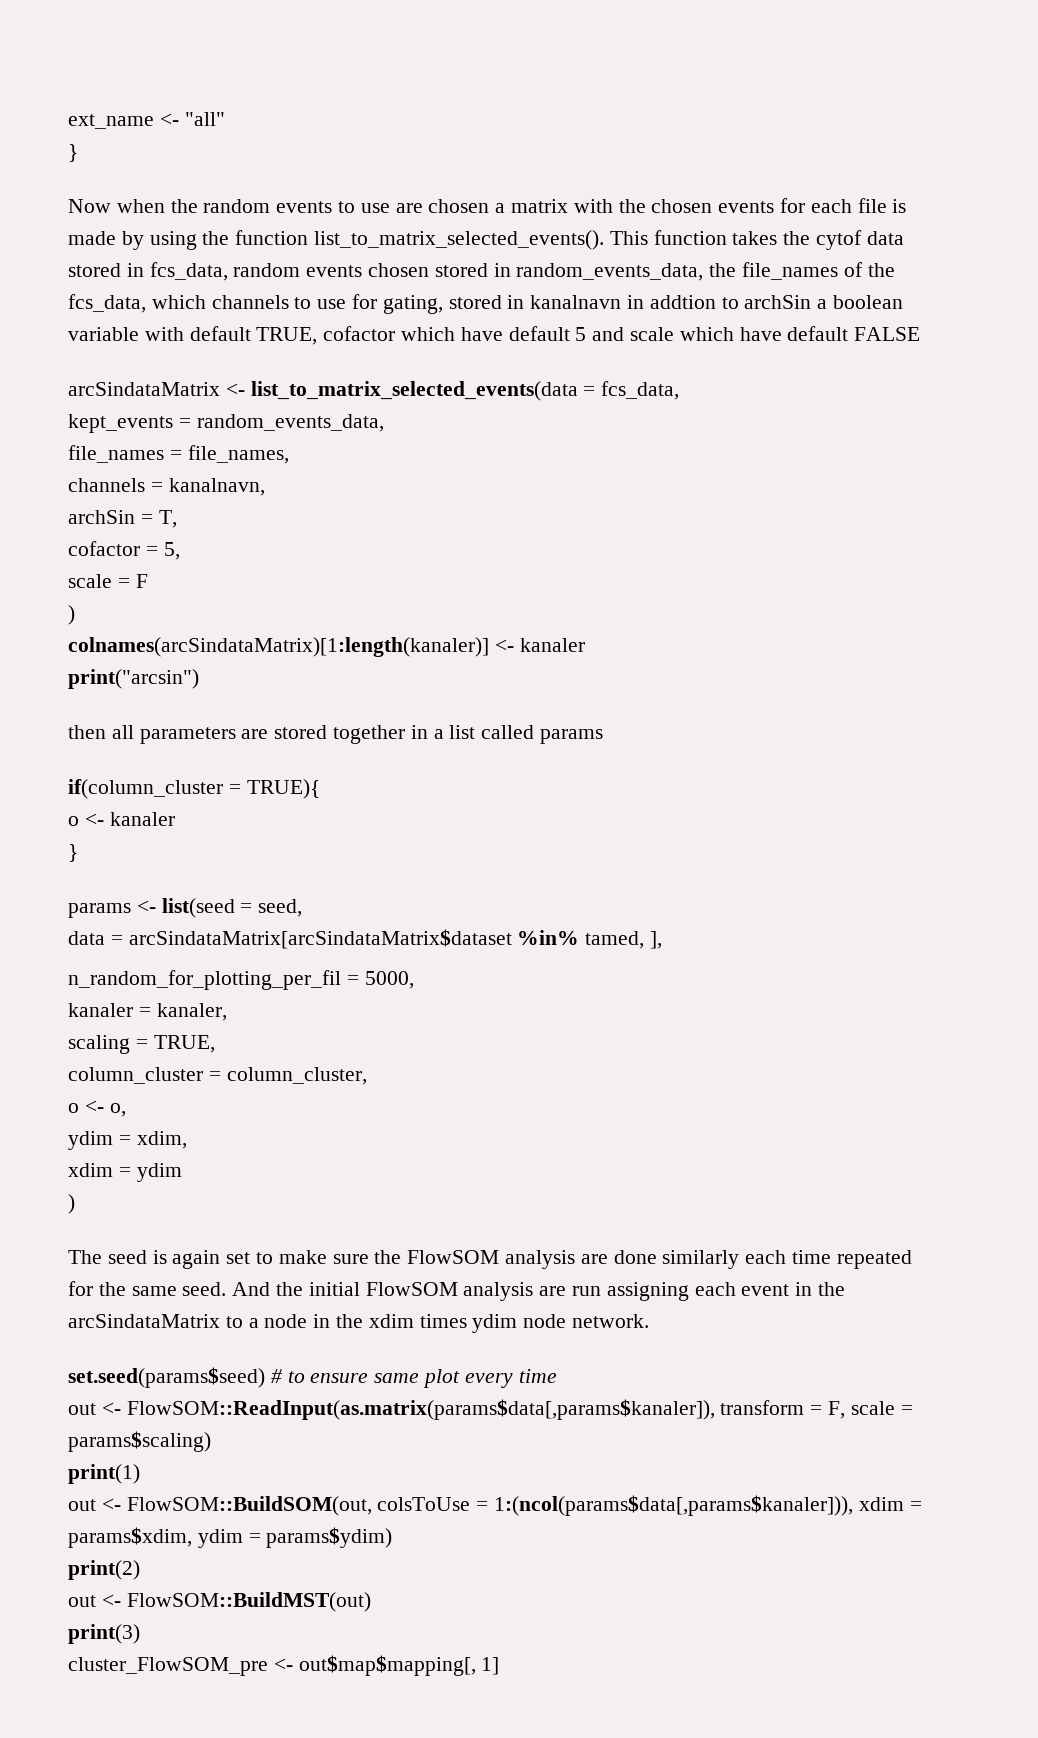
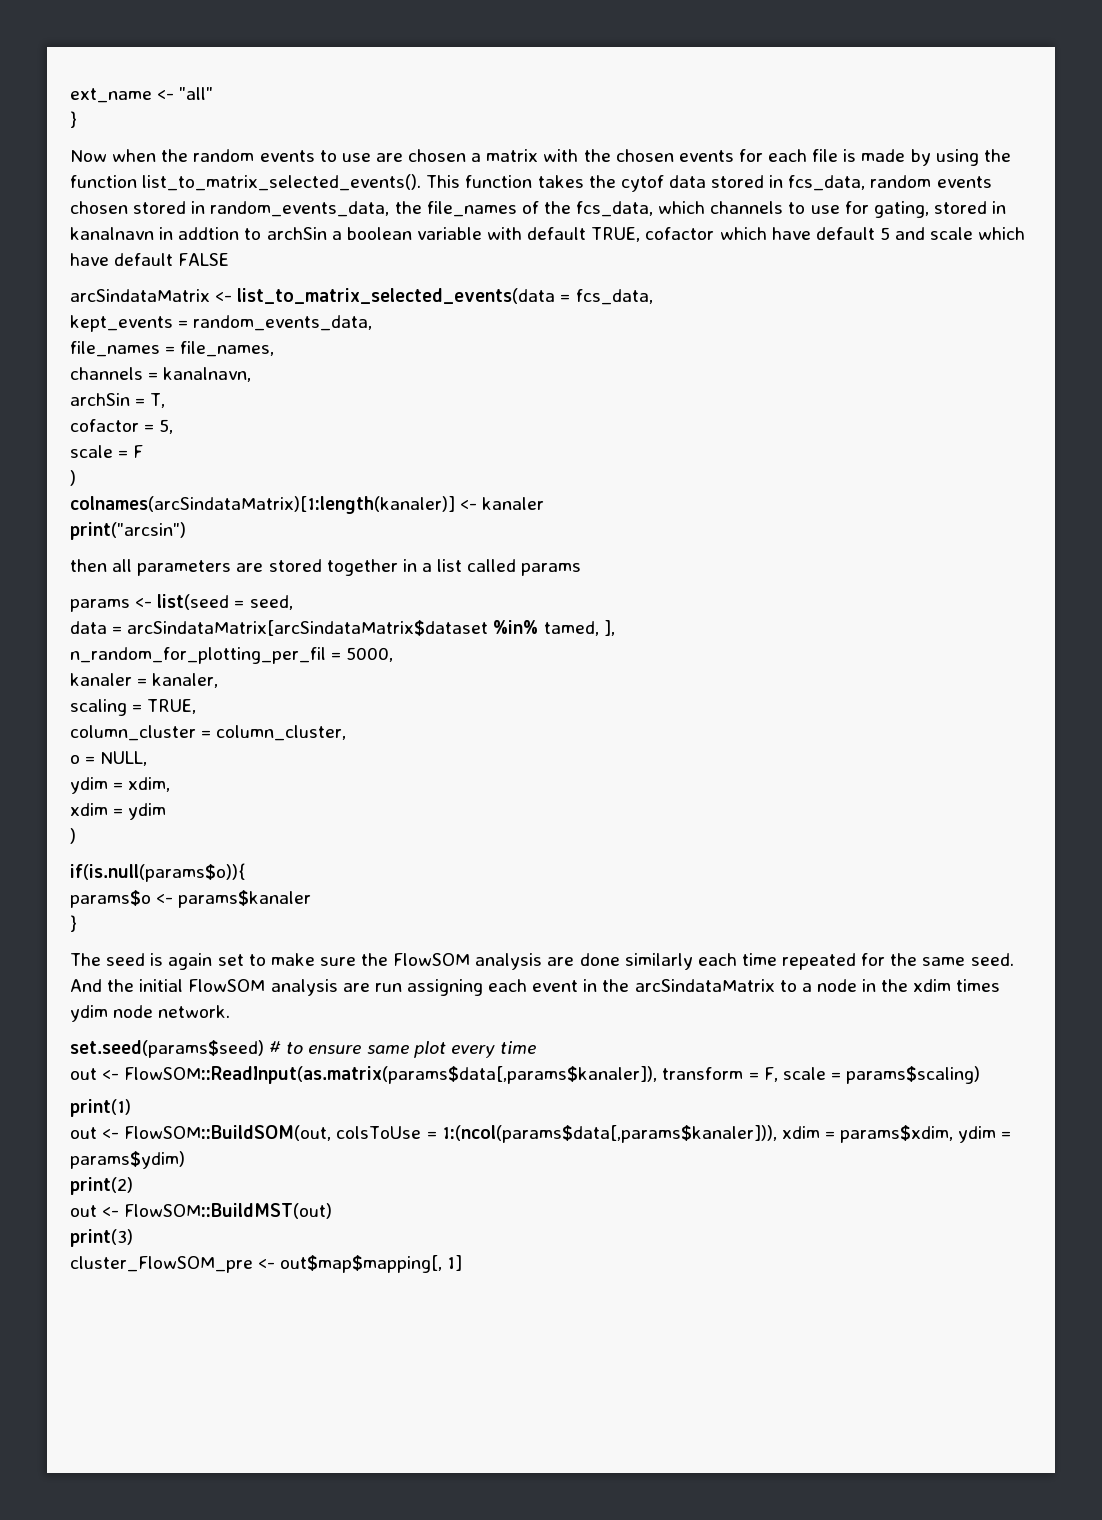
- if(column_cluster = TRUE){
- o <- kanaler
- }
- o <- o,
+ o = NULL,
+ if(is.null(params$o)){
+ params$o <- params$kanaler
+ }

